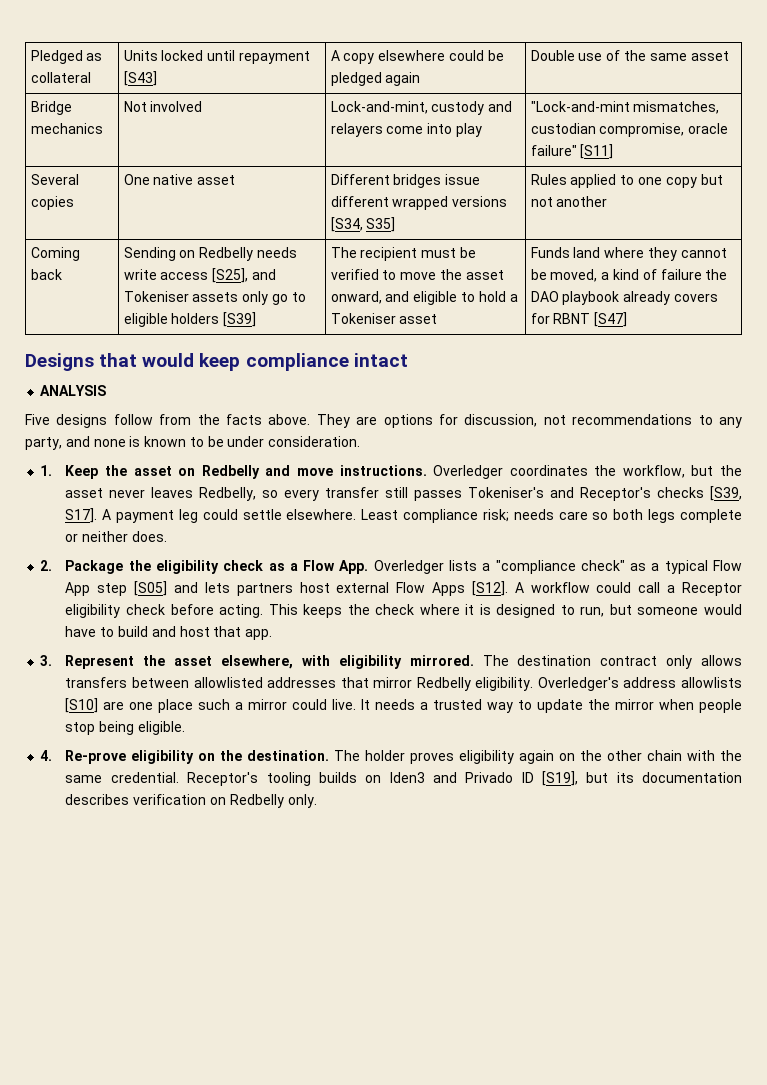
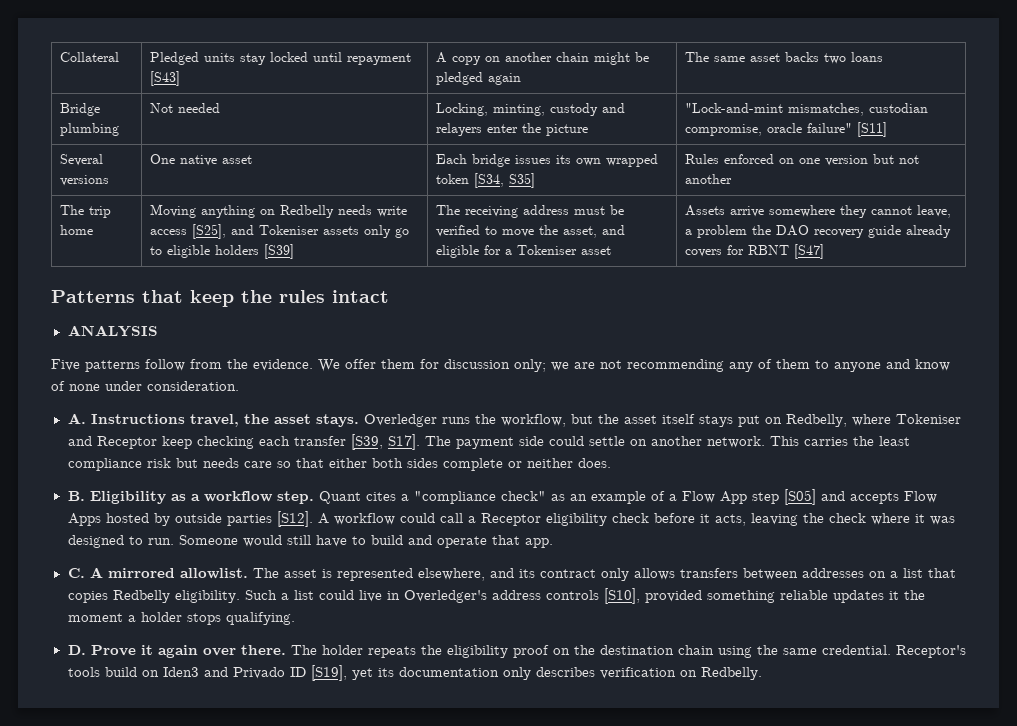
- Pledged as collateral | Units locked until repayment [S43] | A copy elsewhere could be pledged again | Double use of the same asset
+ Collateral | Pledged units stay locked until repayment [S43] | A copy on another chain might be pledged again | The same asset backs two loans
- Bridge mechanics | Not involved | Lock-and-mint, custody and relayers come into play | "Lock-and-mint mismatches, custodian compromise, oracle failure" [S11]
+ Bridge plumbing | Not needed | Locking, minting, custody and relayers enter the picture | "Lock-and-mint mismatches, custodian compromise, oracle failure" [S11]
- Several copies | One native asset | Different bridges issue different wrapped versions [S34, S35] | Rules applied to one copy but not another
+ Several versions | One native asset | Each bridge issues its own wrapped token [S34, S35] | Rules enforced on one version but not another
- Coming back | Sending on Redbelly needs write access [S25], and Tokeniser assets only go to eligible holders [S39]
+ The trip home | Moving anything on Redbelly needs write access [S25], and Tokeniser assets only go to eligible holders [S39]
- The recipient must be verified to move the asset onward, and eligible to hold a Tokeniser asset | Funds land where they cannot be moved, a kind of failure the DAO playbook already covers for RBNT [S47]
+ The receiving address must be verified to move the asset, and eligible for a Tokeniser asset | Assets arrive somewhere they cannot leave, a problem the DAO recovery guide already covers for RBNT [S47]
- Designs that would keep compliance intact
+ Patterns that keep the rules intact
- Five designs follow from the facts above. They are options for discussion, not recommendations to any party, and none is known to be under consideration.
- 1. Keep the asset on Redbelly and move instructions. Overledger coordinates the workflow, but the asset never leaves Redbelly, so every transfer still passes Tokeniser's and Receptor's checks [S39, S17]. A payment leg could settle elsewhere. Least compliance risk; needs care so both legs complete or neither does.
- 2. Package the eligibility check as a Flow App. Overledger lists a "compliance check" as a typical Flow App step [S05] and lets partners host external Flow Apps [S12].
+ Five patterns follow from the evidence. We offer them for discussion only; we are not recommending any of them to anyone and know of none under consideration.
+ A. Instructions travel, the asset stays. Overledger runs the workflow, but the asset itself stays put on Redbelly, where Tokeniser and Receptor keep checking each transfer [S39, S17]. The payment side could settle on another network. This carries the least compliance risk but needs care so that either both sides complete or neither does.
+ B. Eligibility as a workflow step. Quant cites a "compliance check" as an example of a Flow App step [S05] and accepts Flow Apps hosted by outside parties [S12].
- A workflow could call a Receptor eligibility check before acting. This keeps the check where it is designed to run, but someone would have to build and host that app.
+ A workflow could call a Receptor eligibility check before it acts, leaving the check where it was designed to run. Someone would still have to build and operate that app.
- 3. Represent the asset elsewhere, with eligibility mirrored. The destination contract only allows transfers between allowlisted addresses that mirror Redbelly eligibility. Overledger's address allowlists [S10] are one place such a mirror could live. It needs a trusted way to update the mirror when people stop being eligible.
- 4. Re-prove eligibility on the destination. The holder proves eligibility again on the other chain with the same credential.
+ C. A mirrored allowlist. The asset is represented elsewhere, and its contract only allows transfers between addresses on a list that copies Redbelly eligibility. Such a list could live in Overledger's address controls [S10], provided something reliable updates it the moment a holder stops qualifying.
+ D. Prove it again over there. The holder repeats the eligibility proof on the destination chain using the same credential.
- Receptor's tooling builds on Iden3 and Privado ID [S19], but its documentation describes verification on Redbelly only.
+ Receptor's tools build on Iden3 and Privado ID [S19], yet its documentation only describes verification on Redbelly.

